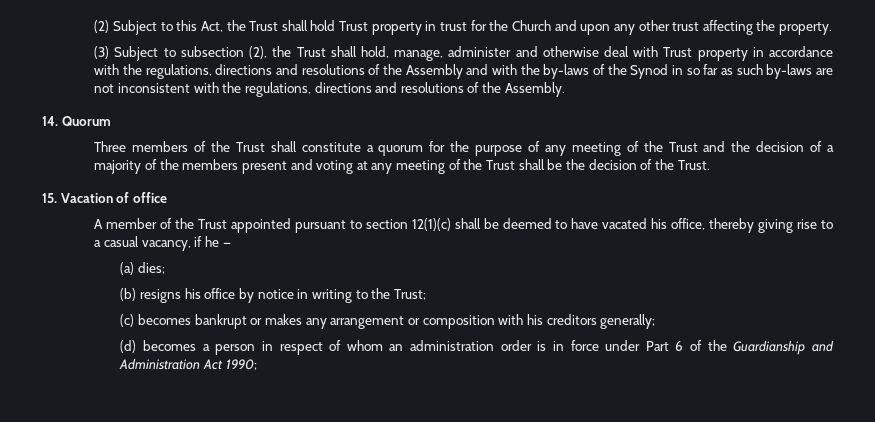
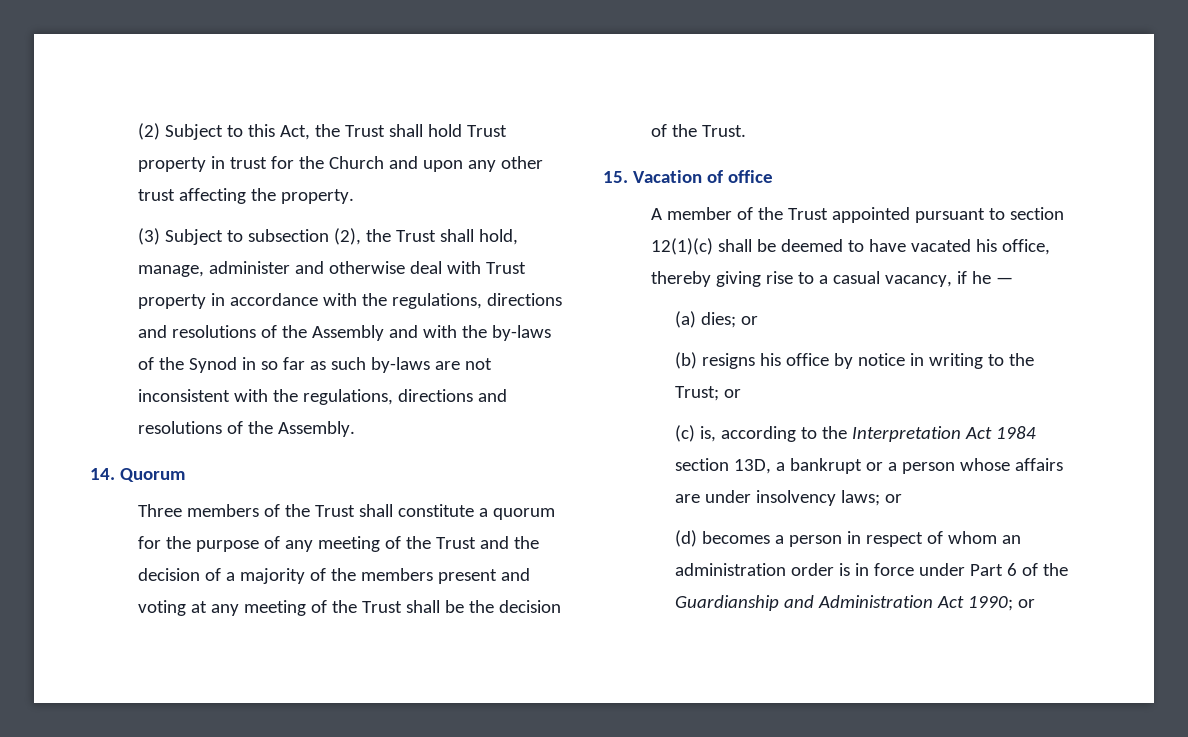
- (a) dies;
+ (a) dies; or
- (b) resigns his office by notice in writing to the Trust;
+ (b) resigns his office by notice in writing to the Trust; or
- (c) becomes bankrupt or makes any arrangement or composition with his creditors generally;
+ (c) is, according to the Interpretation Act 1984 section 13D, a bankrupt or a person whose affairs are under insolvency laws; or
- (d) becomes a person in respect of whom an administration order is in force under Part 6 of the Guardianship and Administration Act 1990;
+ (d) becomes a person in respect of whom an administration order is in force under Part 6 of the Guardianship and Administration Act 1990; or

